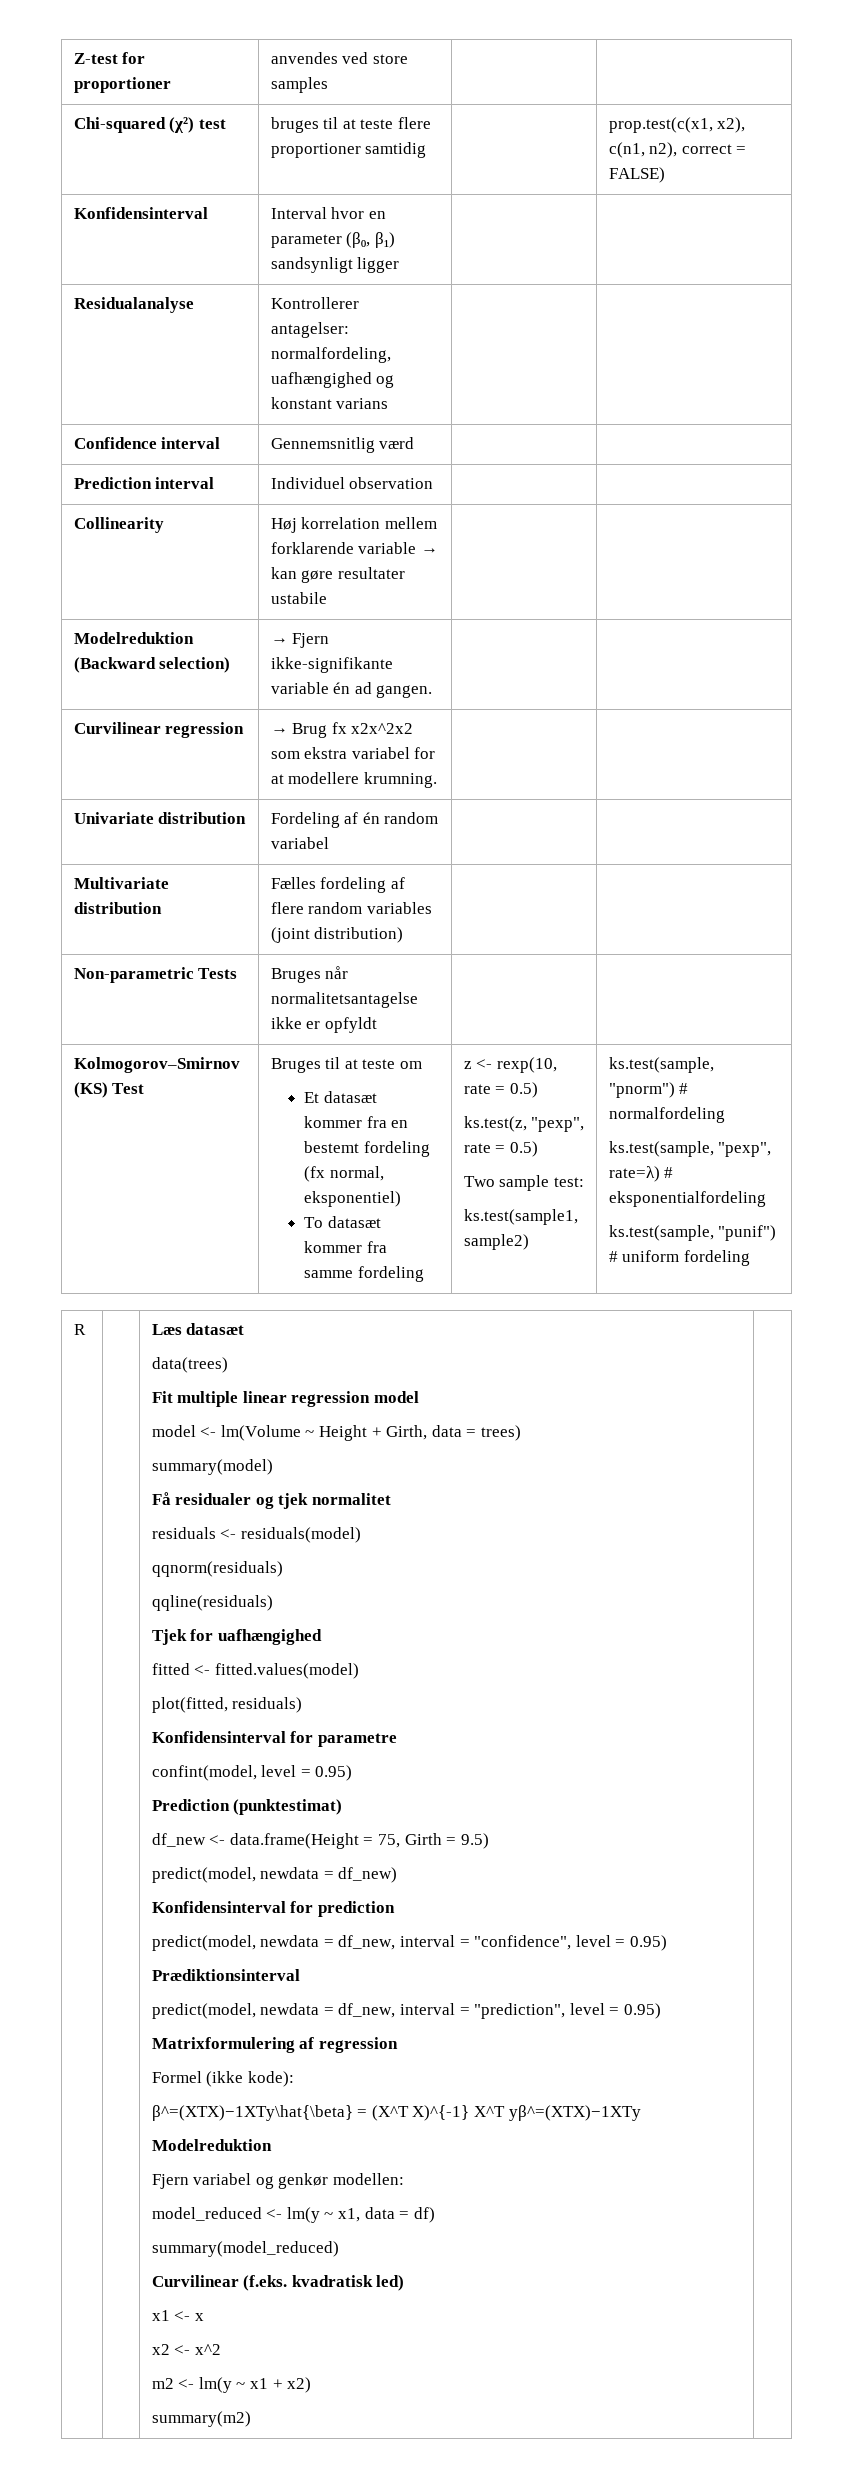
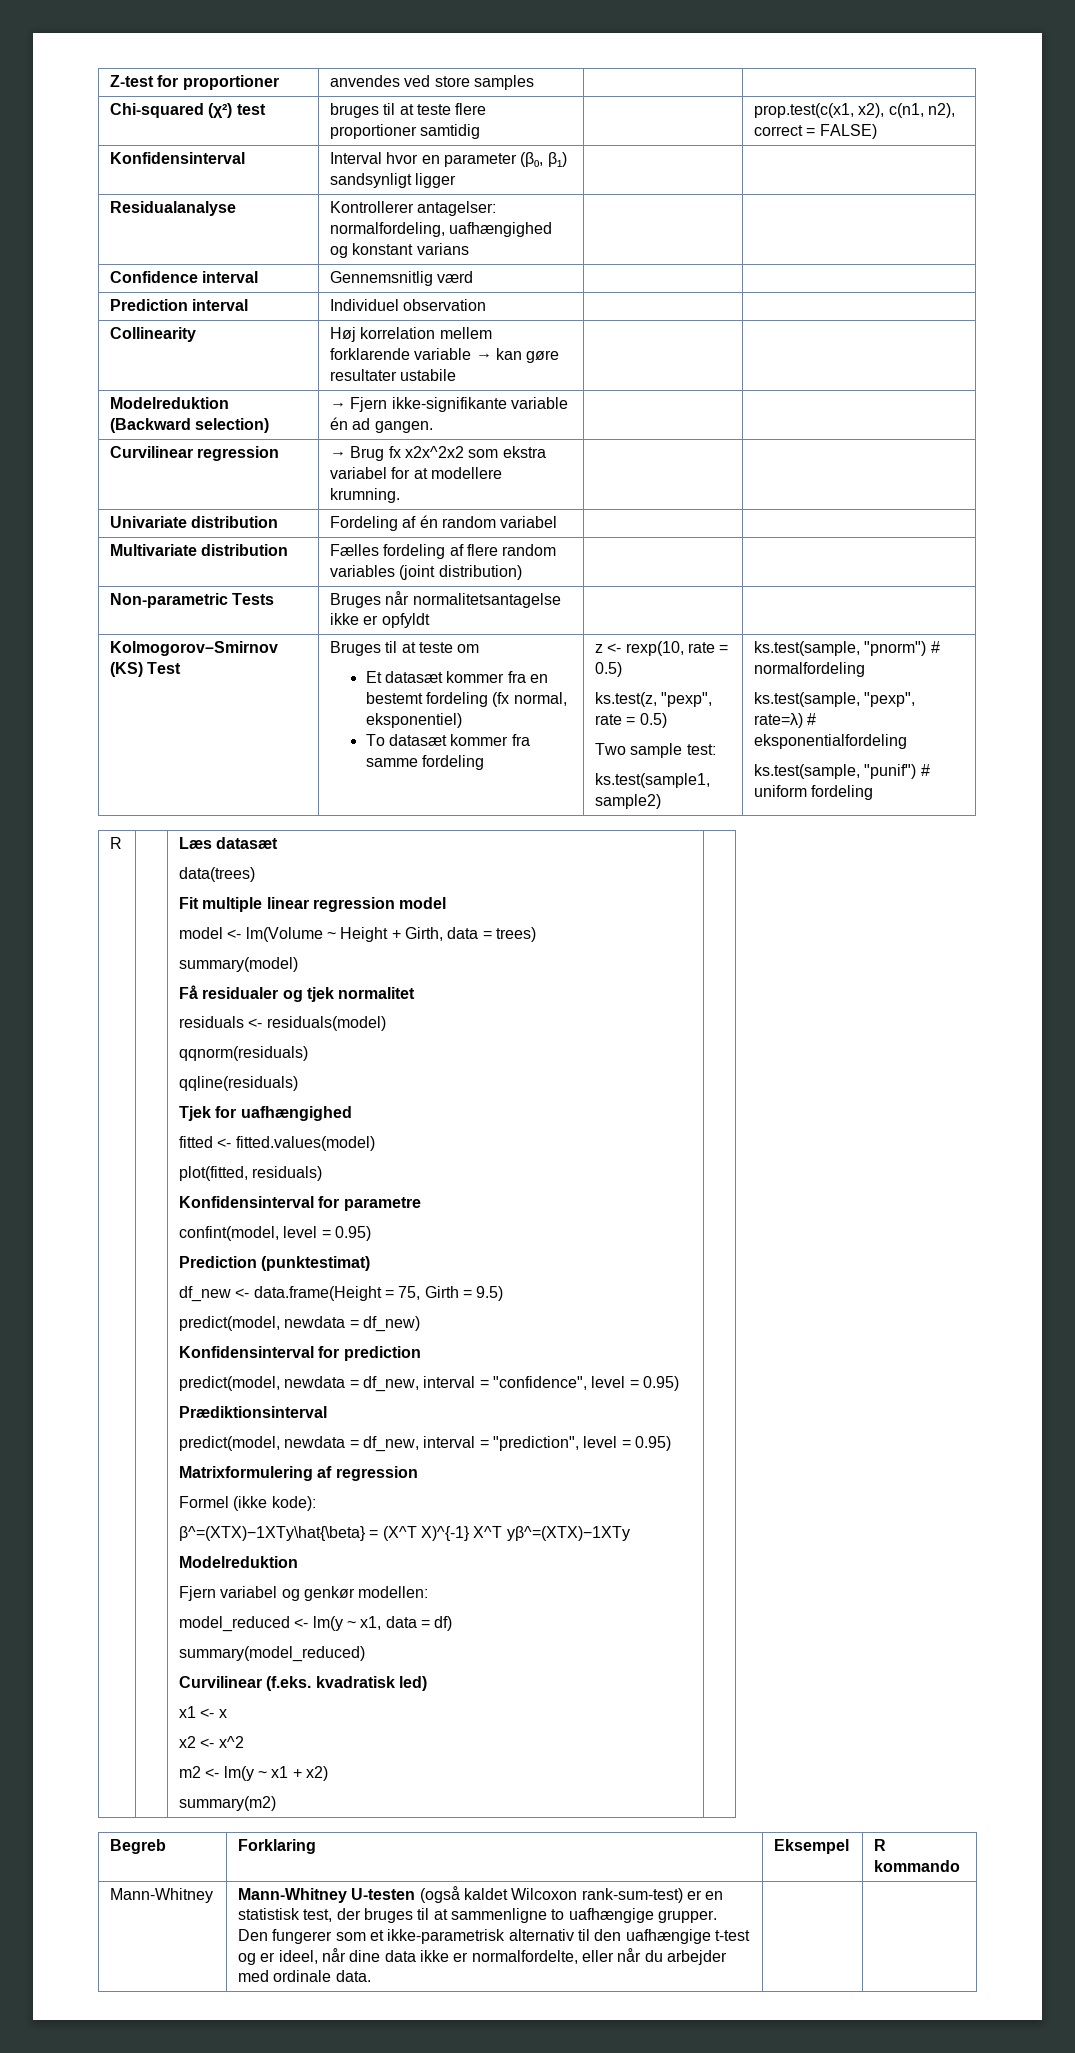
+ Begreb | Forklaring | Eksempel | R kommando
+ Mann-Whitney | Mann-Whitney U-testen (også kaldet Wilcoxon rank-sum-test) er en statistisk test, der bruges til at sammenligne to uafhængige grupper. Den fungerer som et ikke-parametrisk alternativ til den uafhængige t-test og er ideel, når dine data ikke er normalfordelte, eller når du arbejder med ordinale data.

